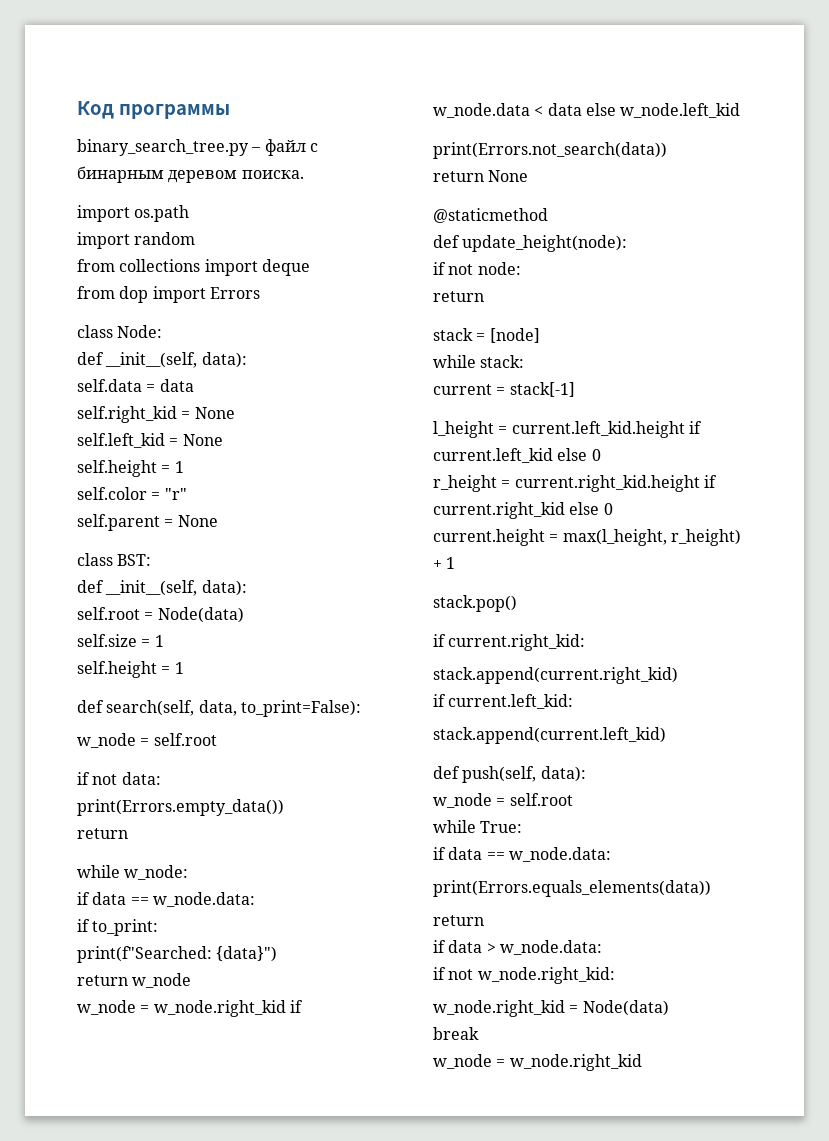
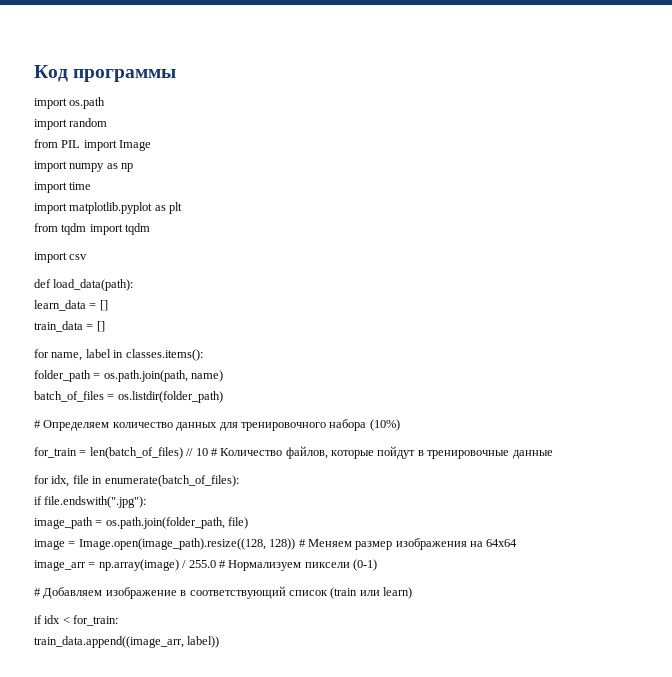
- binary_search_tree.py – файл с бинарным деревом поиска.
- from collections import deque
- from dop import Errors
- class Node:
- def __init__(self, data):
- self.data = data
- self.right_kid = None
- self.left_kid = None
- self.height = 1
- self.color = "r"
- self.parent = None
- class BST:
- def __init__(self, data):
- self.root = Node(data)
- self.size = 1
- self.height = 1
- def search(self, data, to_print=False):
- w_node = self.root
- if not data:
- print(Errors.empty_data())
- return
- while w_node:
- if data == w_node.data:
- if to_print:
- print(f"Searched: {data}")
- return w_node
- w_node = w_node.right_kid if w_node.data < data else w_node.left_kid
- print(Errors.not_search(data))
- return None
- @staticmethod
- def update_height(node):
- if not node:
- return
- stack = [node]
- while stack:
- current = stack[-1]
- l_height = current.left_kid.height if current.left_kid else 0
- r_height = current.right_kid.height if current.right_kid else 0
- current.height = max(l_height, r_height) + 1
- stack.pop()
- if current.right_kid:
- stack.append(current.right_kid)
- if current.left_kid:
- stack.append(current.left_kid)
- def push(self, data):
- w_node = self.root
- while True:
- if data == w_node.data:
- print(Errors.equals_elements(data))
- return
- if data > w_node.data:
- if not w_node.right_kid:
- w_node.right_kid = Node(data)
- break
- w_node = w_node.right_kid
+ from PIL import Image
+ import numpy as np
+ import time
+ import matplotlib.pyplot as plt
+ from tqdm import tqdm
+ import csv
+ def load_data(path):
+ learn_data = []
+ train_data = []
+ for name, label in classes.items():
+ folder_path = os.path.join(path, name)
+ batch_of_files = os.listdir(folder_path)
+ # Определяем количество данных для тренировочного набора (10%)
+ for_train = len(batch_of_files) // 10 # Количество файлов, которые пойдут в тренировочные данные
+ for idx, file in enumerate(batch_of_files):
+ if file.endswith(".jpg"):
+ image_path = os.path.join(folder_path, file)
+ image = Image.open(image_path).resize((128, 128)) # Меняем размер изображения на 64x64
+ image_arr = np.array(image) / 255.0 # Нормализуем пиксели (0-1)
+ # Добавляем изображение в соответствующий список (train или learn)
+ if idx < for_train:
+ train_data.append((image_arr, label))

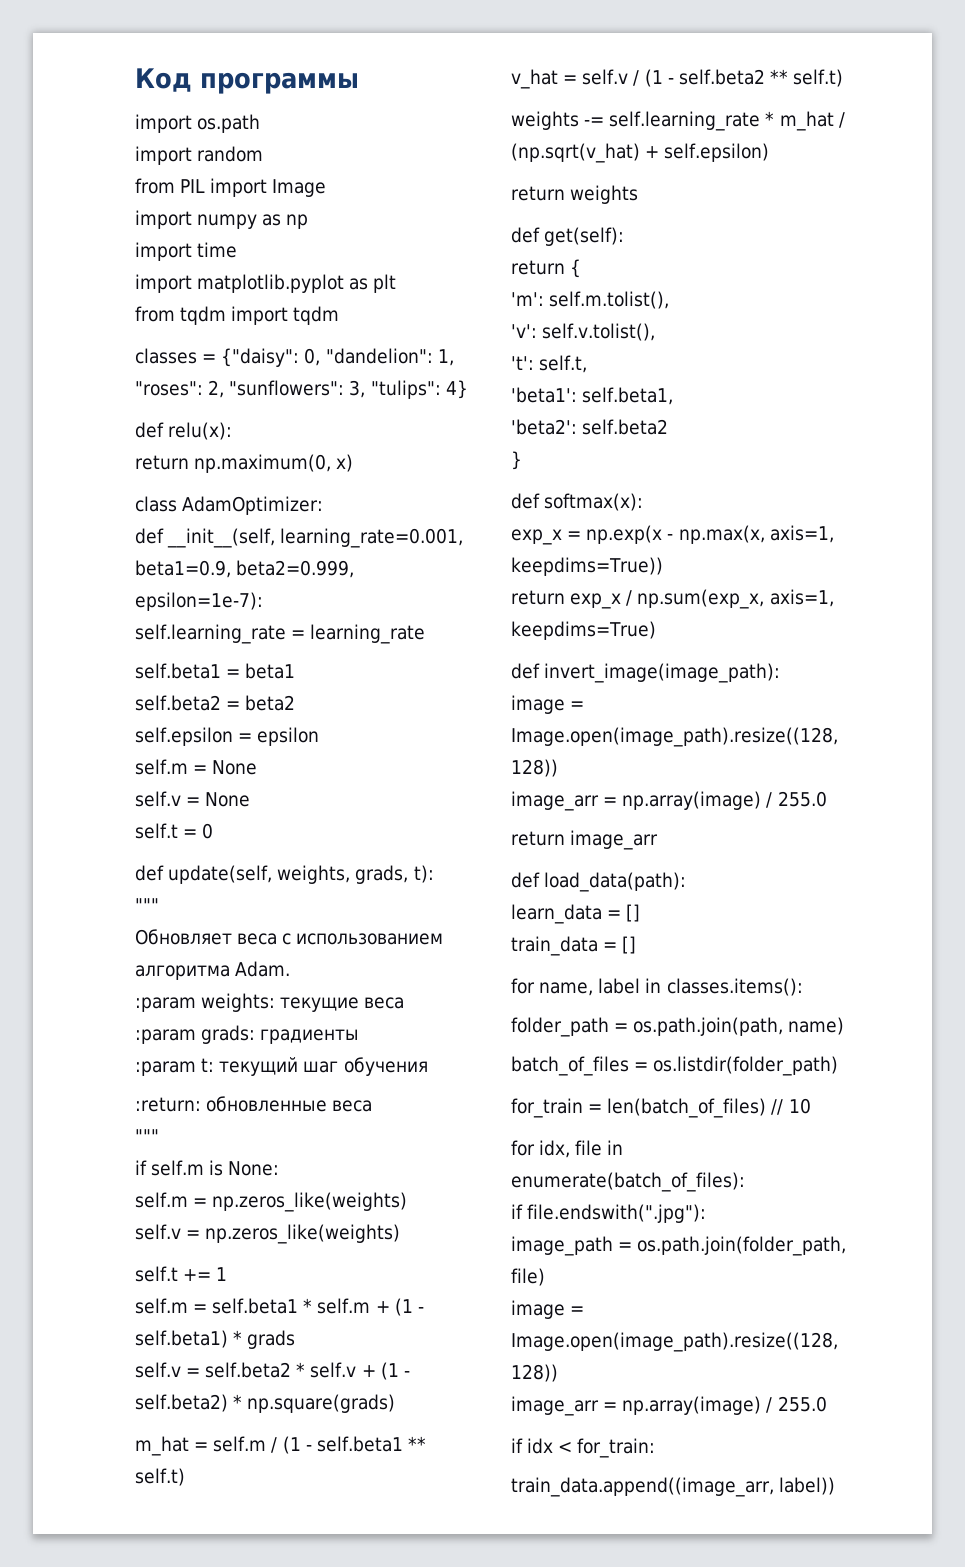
- import csv
+ classes = {"daisy": 0, "dandelion": 1, "roses": 2, "sunflowers": 3, "tulips": 4}
+ def relu(x):
+ return np.maximum(0, x)
+ class AdamOptimizer:
+ def __init__(self, learning_rate=0.001, beta1=0.9, beta2=0.999, epsilon=1e-7):
+ self.learning_rate = learning_rate
+ self.beta1 = beta1
+ self.beta2 = beta2
+ self.epsilon = epsilon
+ self.m = None
+ self.v = None
+ self.t = 0
+ def update(self, weights, grads, t):
+ """
+ Обновляет веса с использованием алгоритма Adam.
+ :param weights: текущие веса
+ :param grads: градиенты
+ :param t: текущий шаг обучения
+ :return: обновленные веса
+ """
+ if self.m is None:
+ self.m = np.zeros_like(weights)
+ self.v = np.zeros_like(weights)
+ self.t += 1
+ self.m = self.beta1 * self.m + (1 - self.beta1) * grads
+ self.v = self.beta2 * self.v + (1 - self.beta2) * np.square(grads)
+ m_hat = self.m / (1 - self.beta1 ** self.t)
+ v_hat = self.v / (1 - self.beta2 ** self.t)
+ weights -= self.learning_rate * m_hat / (np.sqrt(v_hat) + self.epsilon)
+ return weights
+ def get(self):
+ return {
+ 'm': self.m.tolist(),
+ 'v': self.v.tolist(),
+ 't': self.t,
+ 'beta1': self.beta1,
+ 'beta2': self.beta2
+ }
+ def softmax(x):
+ exp_x = np.exp(x - np.max(x, axis=1, keepdims=True))
+ return exp_x / np.sum(exp_x, axis=1, keepdims=True)
+ def invert_image(image_path):
+ image = Image.open(image_path).resize((128, 128))
+ image_arr = np.array(image) / 255.0
+ return image_arr
- # Определяем количество данных для тренировочного набора (10%)
- for_train = len(batch_of_files) // 10 # Количество файлов, которые пойдут в тренировочные данные
+ for_train = len(batch_of_files) // 10
  image_path = os.path.join(folder_path, file)
- image = Image.open(image_path).resize((128, 128)) # Меняем размер изображения на 64x64
- image_arr = np.array(image) / 255.0 # Нормализуем пиксели (0-1)
- # Добавляем изображение в соответствующий список (train или learn)
+ image = Image.open(image_path).resize((128, 128))
+ image_arr = np.array(image) / 255.0

